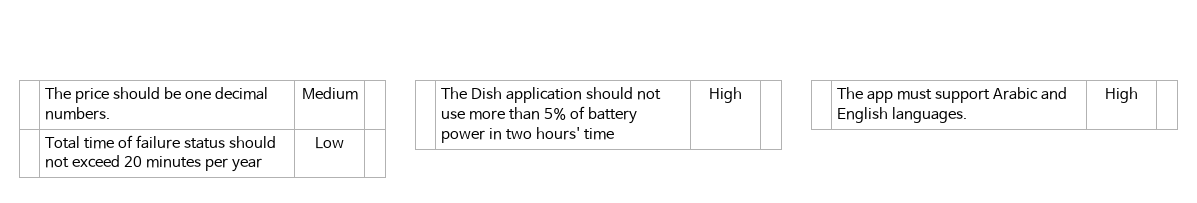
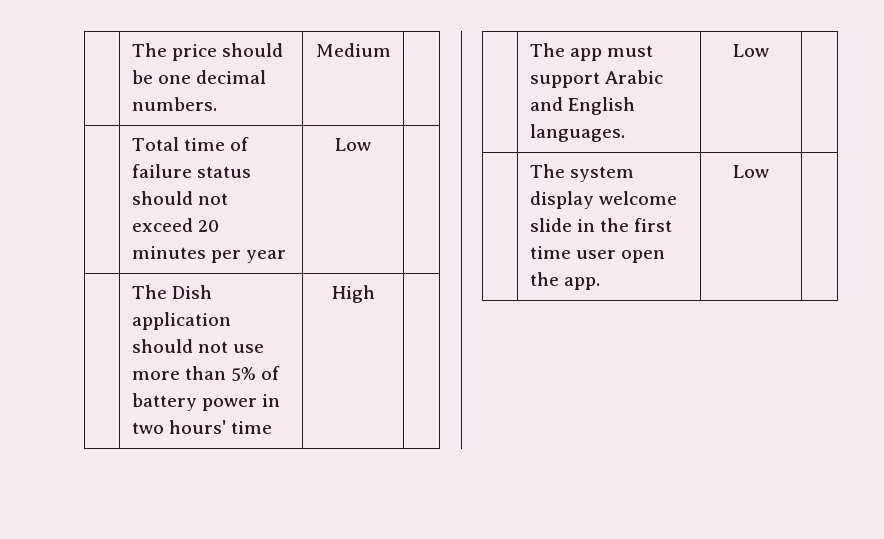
- | The app must support Arabic and English languages. | High |
+ | The app must support Arabic and English languages. | Low |
+ | The system display welcome slide in the first time user open the app. | Low |

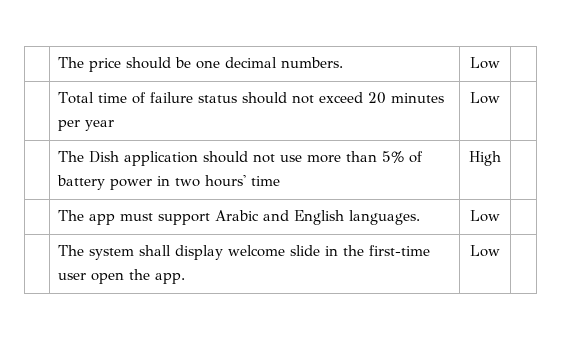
- | The price should be one decimal numbers. | Medium |
+ | The price should be one decimal numbers. | Low |
- | The system display welcome slide in the first time user open the app. | Low |
+ | The system shall display welcome slide in the first-time user open the app. | Low |

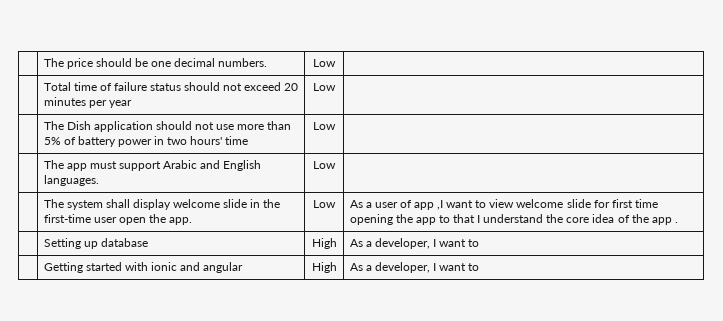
- | The Dish application should not use more than 5% of battery power in two hours' time | High |
+ | The Dish application should not use more than 5% of battery power in two hours' time | Low |
+ As a user of app ,I want to view welcome slide for first time opening the app to that I understand the core idea of the app .
+ | Setting up database | High | As a developer, I want to
+ | Getting started with ionic and angular | High | As a developer, I want to

